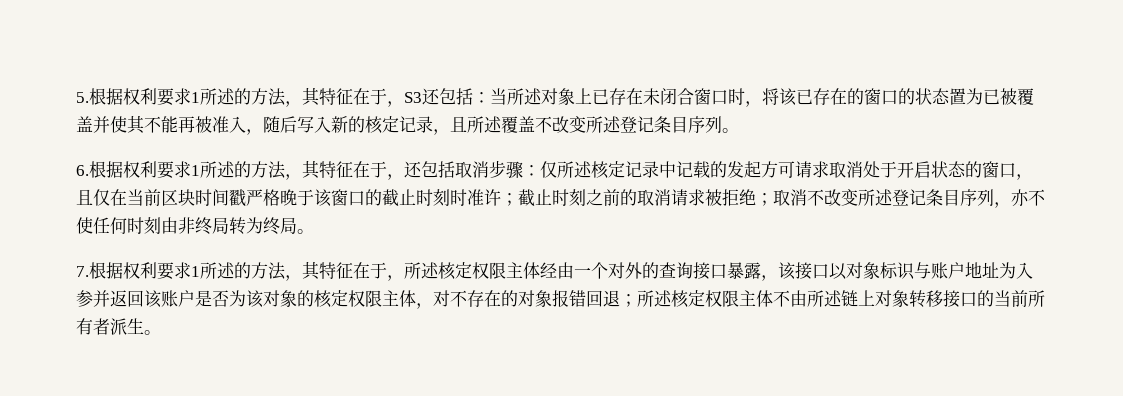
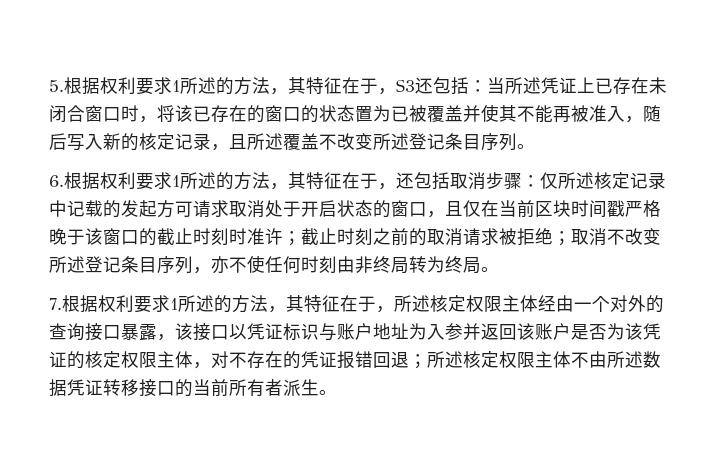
- 5.根据权利要求1所述的方法，其特征在于，S3还包括：当所述对象上已存在未闭合窗口时，将该已存在的窗口的状态置为已被覆盖并使其不能再被准入，随后写入新的核定记录，且所述覆盖不改变所述登记条目序列。
+ 5.根据权利要求1所述的方法，其特征在于，S3还包括：当所述凭证上已存在未闭合窗口时，将该已存在的窗口的状态置为已被覆盖并使其不能再被准入，随后写入新的核定记录，且所述覆盖不改变所述登记条目序列。
- 7.根据权利要求1所述的方法，其特征在于，所述核定权限主体经由一个对外的查询接口暴露，该接口以对象标识与账户地址为入参并返回该账户是否为该对象的核定权限主体，对不存在的对象报错回退；所述核定权限主体不由所述链上对象转移接口的当前所有者派生。
+ 7.根据权利要求1所述的方法，其特征在于，所述核定权限主体经由一个对外的查询接口暴露，该接口以凭证标识与账户地址为入参并返回该账户是否为该凭证的核定权限主体，对不存在的凭证报错回退；所述核定权限主体不由所述数据凭证转移接口的当前所有者派生。

